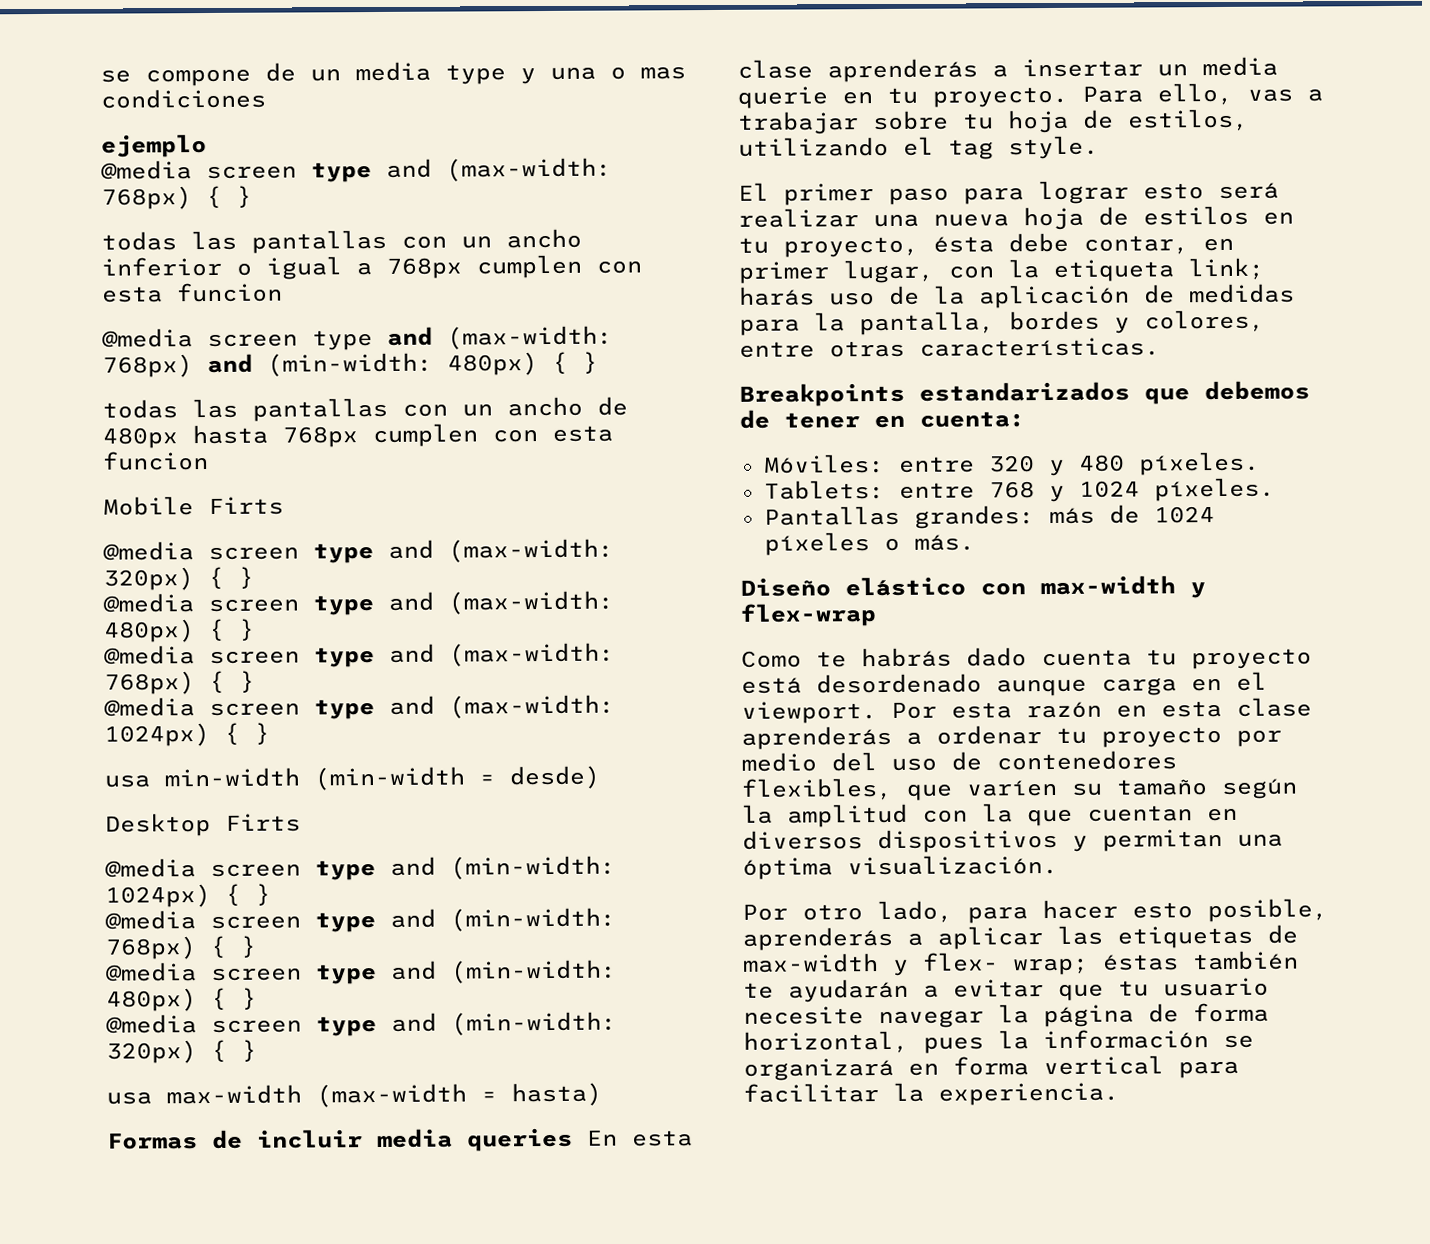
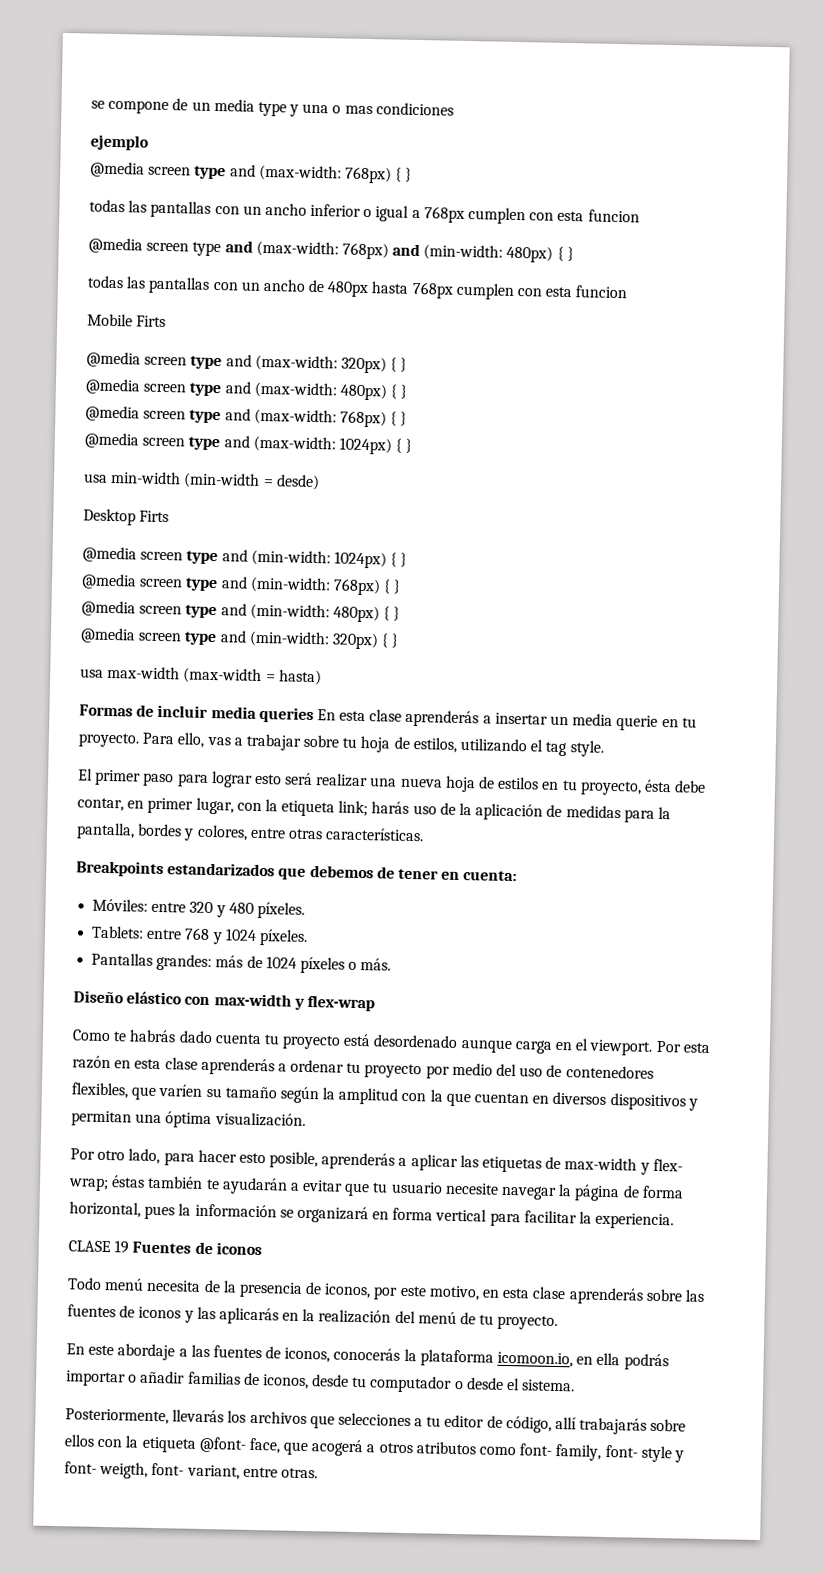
+ CLASE 19 Fuentes de iconos
+ Todo menú necesita de la presencia de iconos, por este motivo, en esta clase aprenderás sobre las fuentes de iconos y las aplicarás en la realización del menú de tu proyecto.
+ En este abordaje a las fuentes de iconos, conocerás la plataforma icomoon.io, en ella podrás importar o añadir familias de iconos, desde tu computador o desde el sistema.
+ Posteriormente, llevarás los archivos que selecciones a tu editor de código, allí trabajarás sobre ellos con la etiqueta @font- face, que acogerá a otros atributos como font- family, font- style y font- weigth, font- variant, entre otras.

